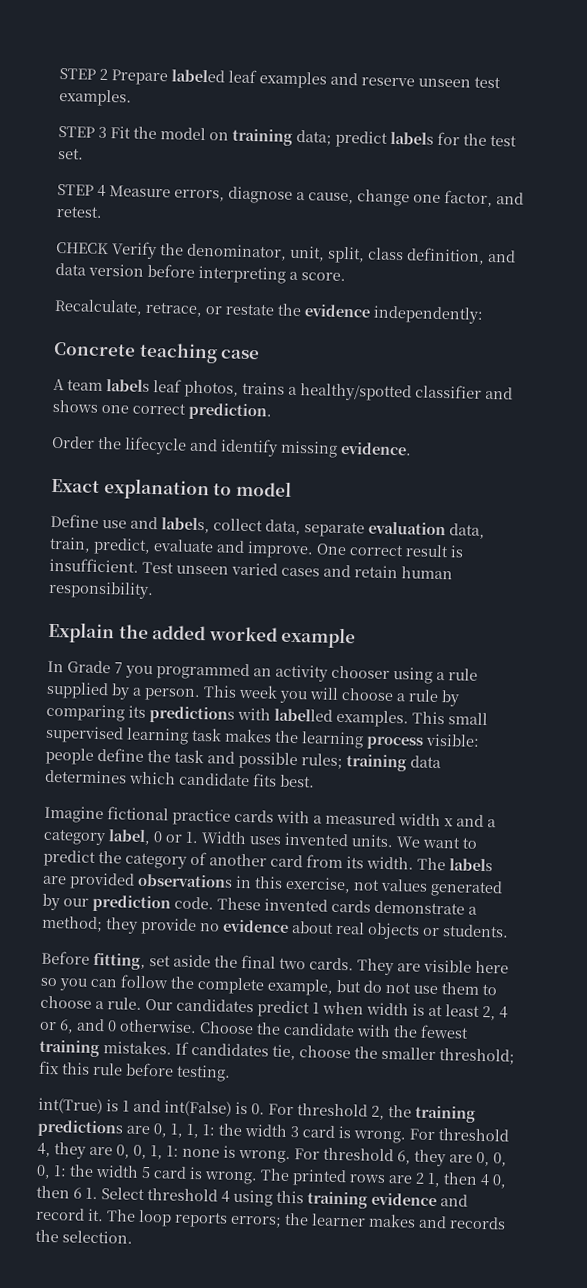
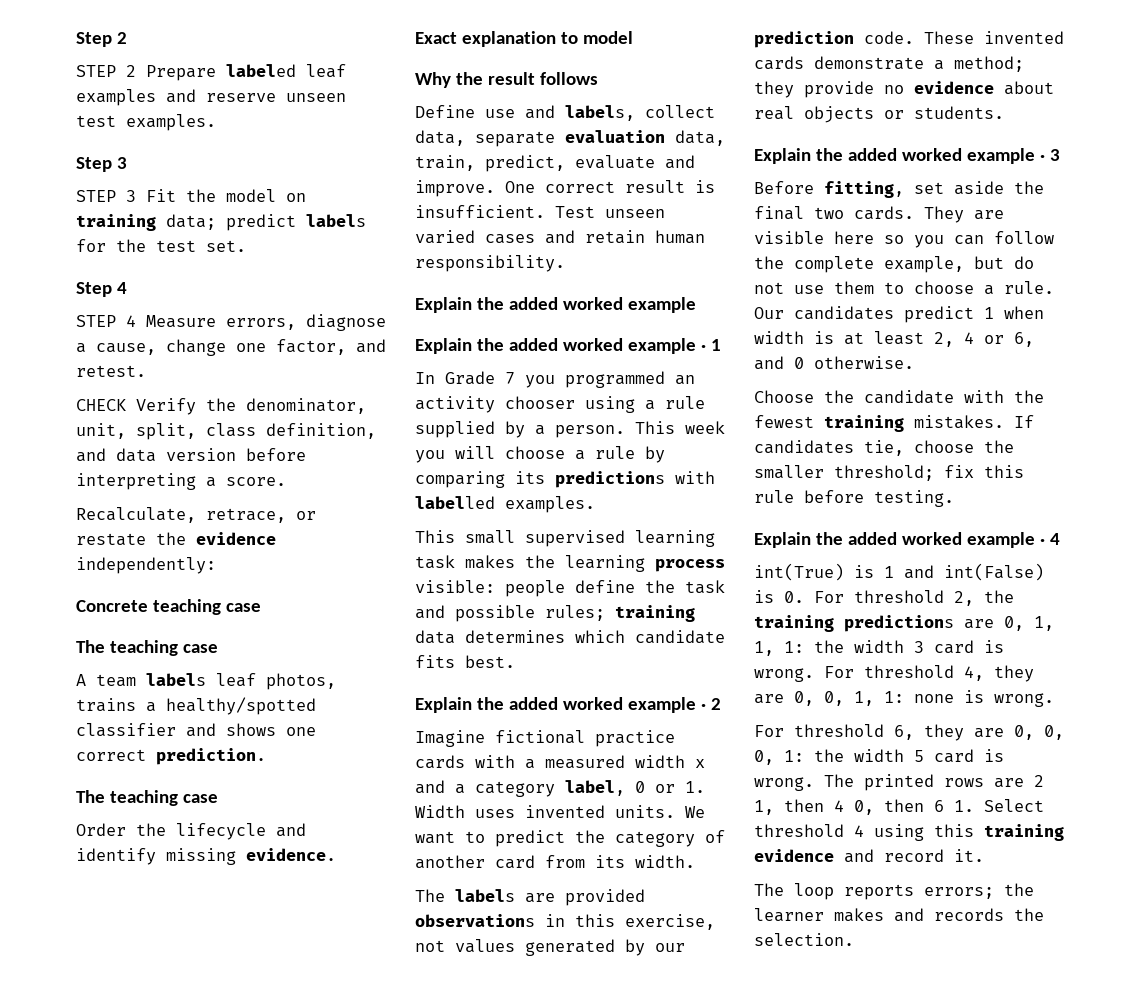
+ Step 2
+ Step 3
+ Step 4
  Concrete teaching case
+ The teaching case
  A team labels leaf photos, trains a healthy/spotted classifier and shows one correct prediction.
+ The teaching case
+ Why the result follows
+ Explain the added worked example · 1
- This week you will choose a rule by comparing its predictions with labelled examples. This small supervised learning task makes the learning process visible: people define the task and possible rules; training data determines which candidate fits best.
+ This week you will choose a rule by comparing its predictions with labelled examples.
+ This small supervised learning task makes the learning process visible: people define the task and possible rules; training data determines which candidate fits best.
+ Explain the added worked example · 2
- We want to predict the category of another card from its width. The labels are provided observations in this exercise, not values generated by our prediction code.
+ We want to predict the category of another card from its width.
+ The labels are provided observations in this exercise, not values generated by our prediction code.
+ Explain the added worked example · 3
- Our candidates predict 1 when width is at least 2, 4 or 6, and 0 otherwise. Choose the candidate with the fewest training mistakes.
+ Our candidates predict 1 when width is at least 2, 4 or 6, and 0 otherwise.
+ Choose the candidate with the fewest training mistakes.
+ Explain the added worked example · 4
- For threshold 4, they are 0, 0, 1, 1: none is wrong. For threshold 6, they are 0, 0, 0, 1: the width 5 card is wrong.
+ For threshold 4, they are 0, 0, 1, 1: none is wrong.
+ For threshold 6, they are 0, 0, 0, 1: the width 5 card is wrong.
- The printed rows are 2 1, then 4 0, then 6 1. Select threshold 4 using this training evidence and record it. The loop reports errors; the learner makes and records the selection.
+ The printed rows are 2 1, then 4 0, then 6 1. Select threshold 4 using this training evidence and record it.
+ The loop reports errors; the learner makes and records the selection.

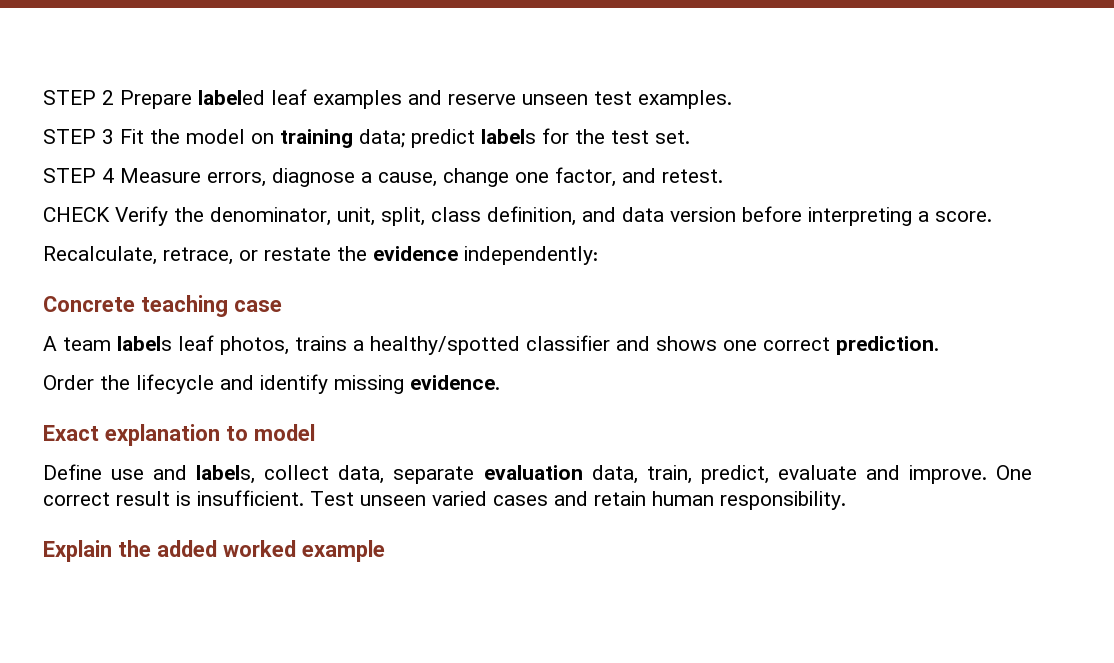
- Step 2
- Step 3
- Step 4
  Concrete teaching case
- The teaching case
  A team labels leaf photos, trains a healthy/spotted classifier and shows one correct prediction.
- The teaching case
- Why the result follows
- Explain the added worked example · 1
- In Grade 7 you programmed an activity chooser using a rule supplied by a person. This week you will choose a rule by comparing its predictions with labelled examples.
- This small supervised learning task makes the learning process visible: people define the task and possible rules; training data determines which candidate fits best.
- Explain the added worked example · 2
- Imagine fictional practice cards with a measured width x and a category label, 0 or 1. Width uses invented units. We want to predict the category of another card from its width.
- The labels are provided observations in this exercise, not values generated by our prediction code. These invented cards demonstrate a method; they provide no evidence about real objects or students.
- Explain the added worked example · 3
- Before fitting, set aside the final two cards. They are visible here so you can follow the complete example, but do not use them to choose a rule. Our candidates predict 1 when width is at least 2, 4 or 6, and 0 otherwise.
- Choose the candidate with the fewest training mistakes. If candidates tie, choose the smaller threshold; fix this rule before testing.
- Explain the added worked example · 4
- int(True) is 1 and int(False) is 0. For threshold 2, the training predictions are 0, 1, 1, 1: the width 3 card is wrong. For threshold 4, they are 0, 0, 1, 1: none is wrong.
- For threshold 6, they are 0, 0, 0, 1: the width 5 card is wrong. The printed rows are 2 1, then 4 0, then 6 1. Select threshold 4 using this training evidence and record it.
- The loop reports errors; the learner makes and records the selection.

